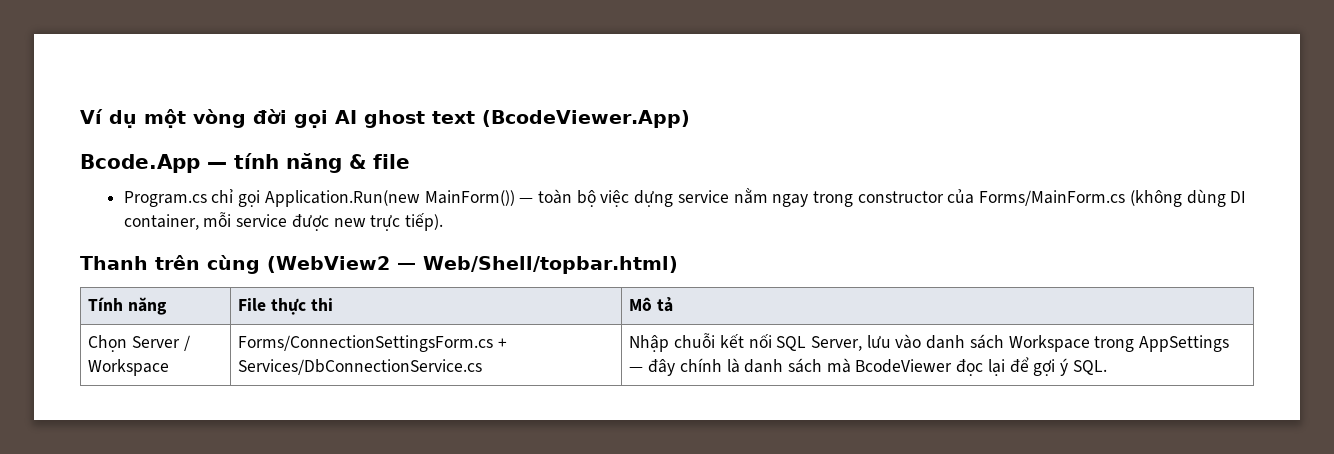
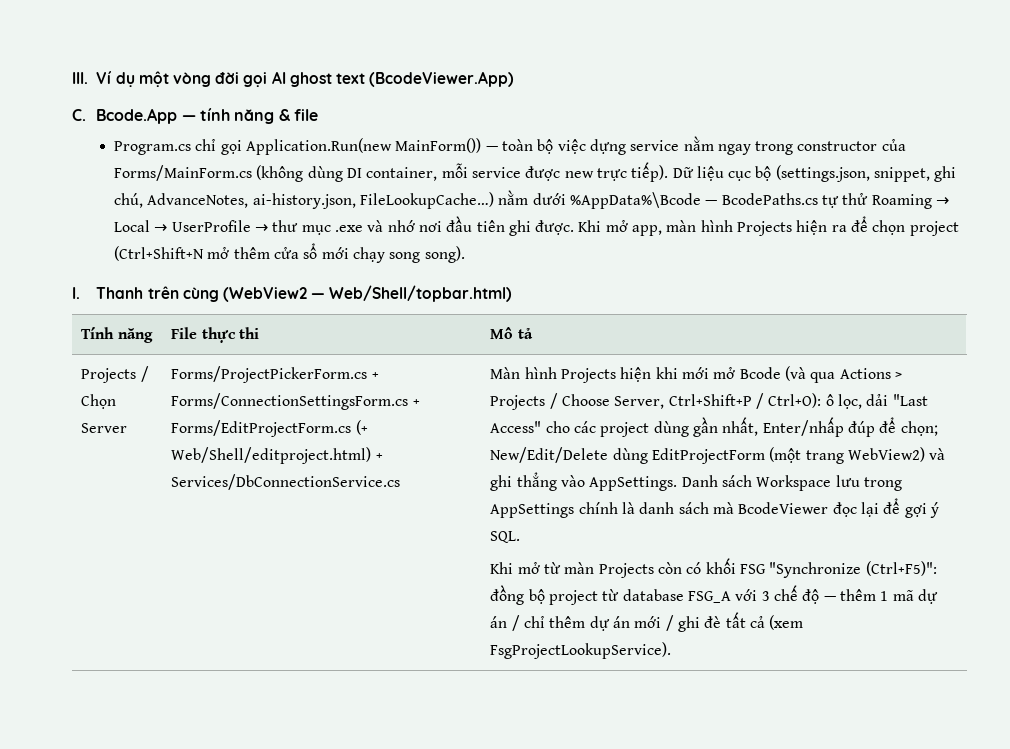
- Ví dụ một vòng đời gọi AI ghost text (BcodeViewer.App)
+ III. Ví dụ một vòng đời gọi AI ghost text (BcodeViewer.App)
- Bcode.App — tính năng & file
+ C. Bcode.App — tính năng & file
- Program.cs chỉ gọi Application.Run(new MainForm()) — toàn bộ việc dựng service nằm ngay trong constructor của Forms/MainForm.cs (không dùng DI container, mỗi service được new trực tiếp).
- Thanh trên cùng (WebView2 — Web/Shell/topbar.html)
+ Program.cs chỉ gọi Application.Run(new MainForm()) — toàn bộ việc dựng service nằm ngay trong constructor của Forms/MainForm.cs (không dùng DI container, mỗi service được new trực tiếp). Dữ liệu cục bộ (settings.json, snippet, ghi chú, AdvanceNotes, ai-history.json, FileLookupCache…) nằm dưới %AppData%\Bcode — BcodePaths.cs tự thử Roaming → Local → UserProfile → thư mục .exe và nhớ nơi đầu tiên ghi được. Khi mở app, màn hình Projects hiện ra để chọn project (Ctrl+Shift+N mở thêm cửa sổ mới chạy song song).
+ I. Thanh trên cùng (WebView2 — Web/Shell/topbar.html)
- Chọn Server / Workspace | Forms/ConnectionSettingsForm.cs + Services/DbConnectionService.cs | Nhập chuỗi kết nối SQL Server, lưu vào danh sách Workspace trong AppSettings — đây chính là danh sách mà BcodeViewer đọc lại để gợi ý SQL.
+ Projects / Chọn Server | Forms/ProjectPickerForm.cs + Forms/ConnectionSettingsForm.cs + Forms/EditProjectForm.cs (+ Web/Shell/editproject.html) + Services/DbConnectionService.cs | Màn hình Projects hiện khi mới mở Bcode (và qua Actions > Projects / Choose Server, Ctrl+Shift+P / Ctrl+O): ô lọc, dải "Last Access" cho các project dùng gần nhất, Enter/nhấp đúp để chọn; New/Edit/Delete dùng EditProjectForm (một trang WebView2) và ghi thẳng vào AppSettings. Danh sách Workspace lưu trong AppSettings chính là danh sách mà BcodeViewer đọc lại để gợi ý SQL.
+ Khi mở từ màn Projects còn có khối FSG "Synchronize (Ctrl+F5)": đồng bộ project từ database FSG_A với 3 chế độ — thêm 1 mã dự án / chỉ thêm dự án mới / ghi đè tất cả (xem FsgProjectLookupService).

